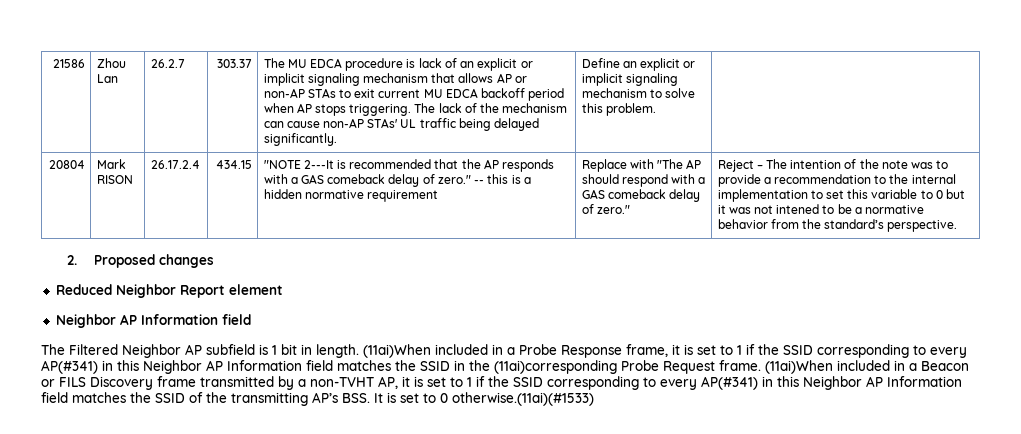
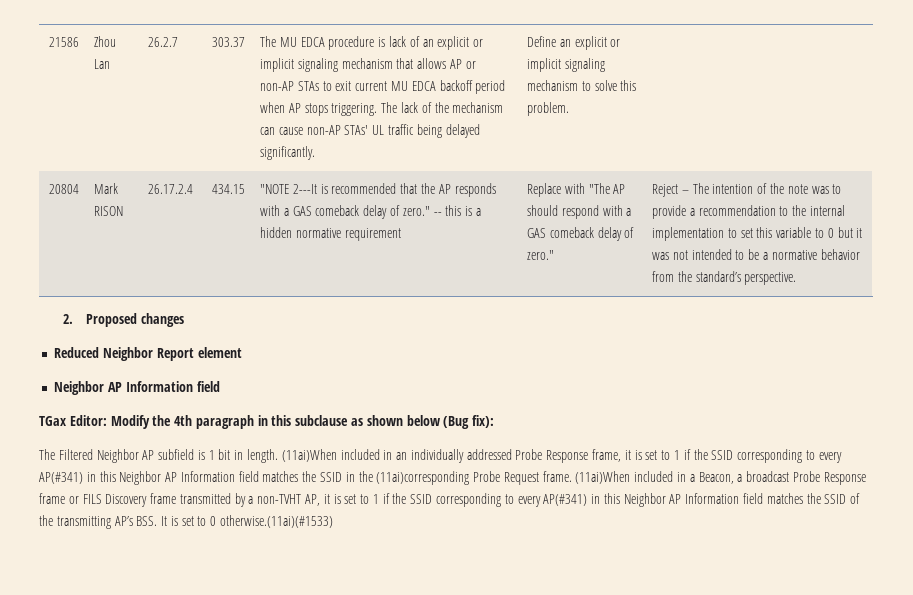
- Reject – The intention of the note was to provide a recommendation to the internal implementation to set this variable to 0 but it was not intened to be a normative behavior from the standard’s perspective.
+ Reject – The intention of the note was to provide a recommendation to the internal implementation to set this variable to 0 but it was not intended to be a normative behavior from the standard’s perspective.
+ TGax Editor: Modify the 4th paragraph in this subclause as shown below (Bug fix):
- (11ai)When included in a Probe Response frame, it is set to 1 if the SSID corresponding to every AP(#341) in this Neighbor AP Information field matches the SSID in the (11ai)corresponding Probe Request frame.
+ (11ai)When included in an individually addressed Probe Response frame, it is set to 1 if the SSID corresponding to every AP(#341) in this Neighbor AP Information field matches the SSID in the (11ai)corresponding Probe Request frame.
- (11ai)When included in a Beacon or FILS Discovery frame transmitted by a non-TVHT AP, it is set to 1 if the SSID corresponding to every AP(#341) in this Neighbor AP Information field matches the SSID of the transmitting AP’s BSS. It is set to 0 otherwise.(11ai)(#1533)
+ (11ai)When included in a Beacon, a broadcast Probe Response frame or FILS Discovery frame transmitted by a non-TVHT AP, it is set to 1 if the SSID corresponding to every AP(#341) in this Neighbor AP Information field matches the SSID of the transmitting AP’s BSS. It is set to 0 otherwise.(11ai)(#1533)

